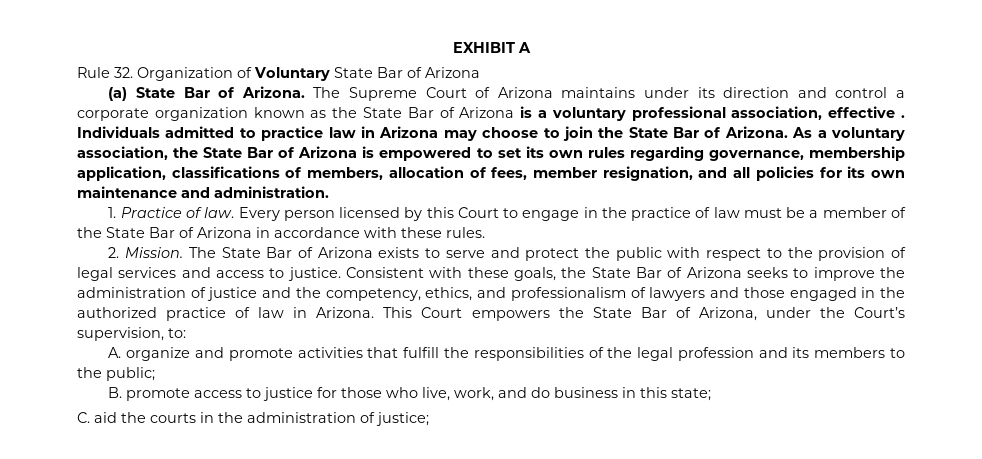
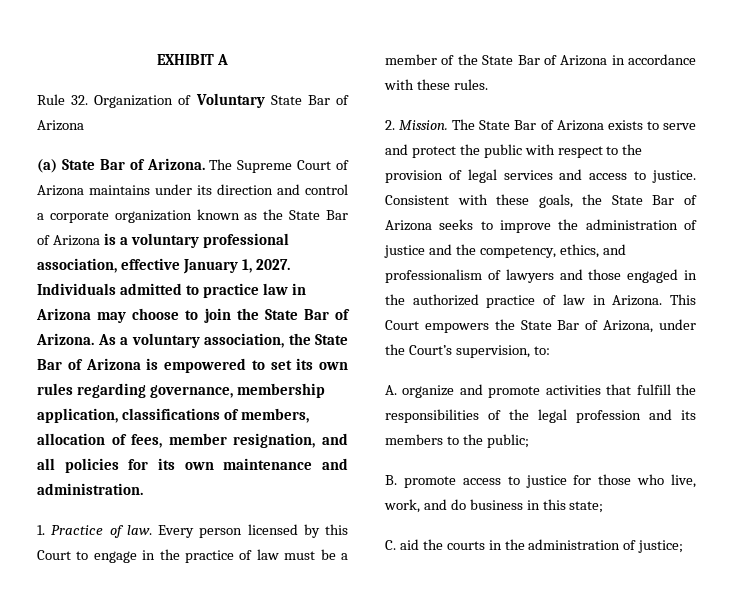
- The Supreme Court of Arizona maintains under its direction and control a corporate organization known as the State Bar of Arizona is a voluntary professional association, effective .
+ The Supreme Court of Arizona maintains under its direction and control a corporate organization known as the State Bar of Arizona is a voluntary professional association, effective January 1, 2027.

